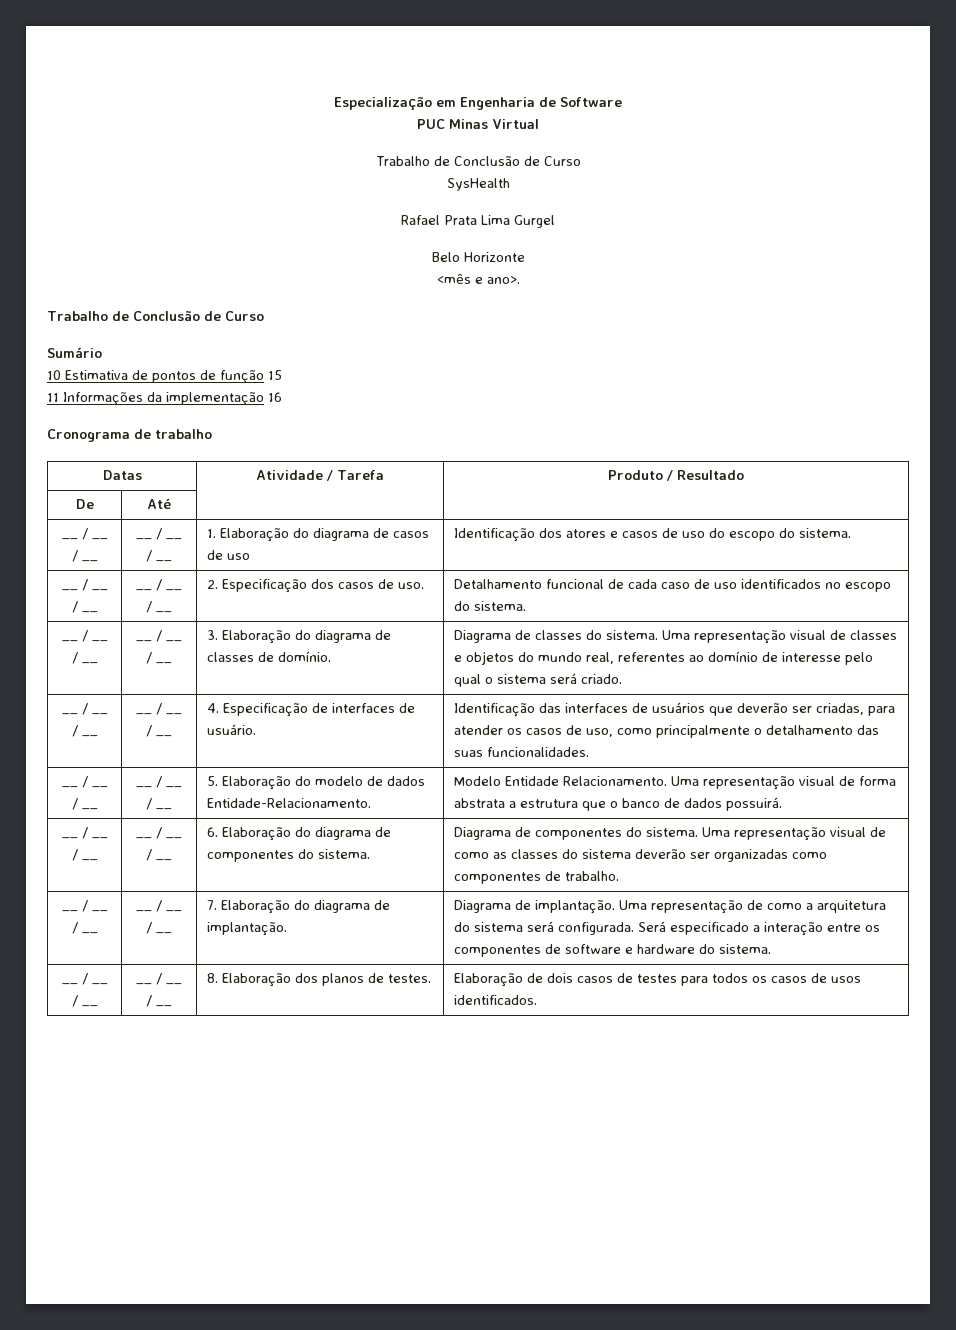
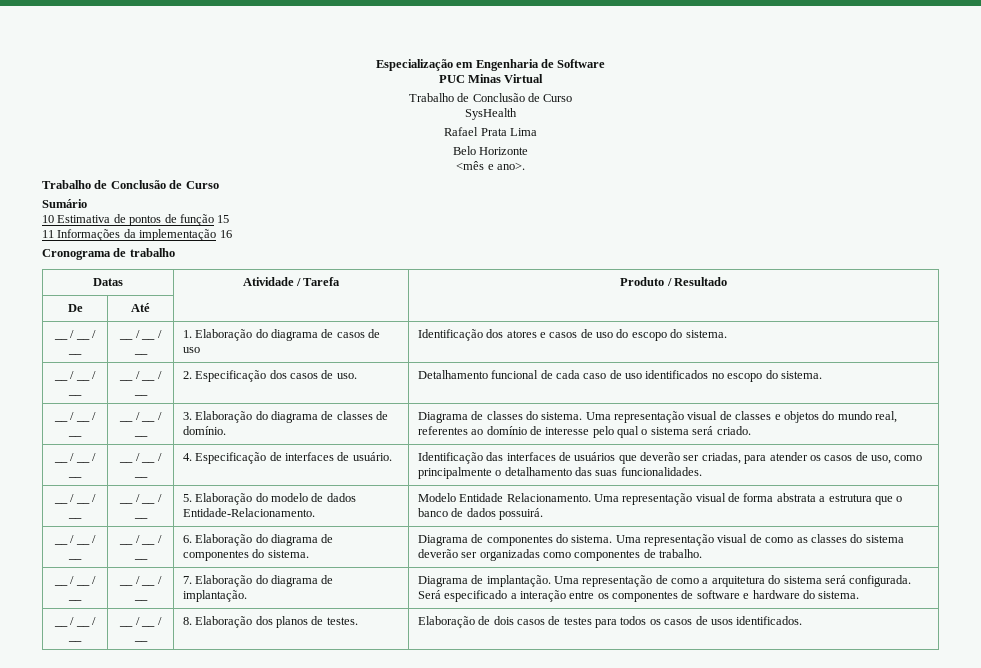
- Rafael Prata Lima Gurgel
+ Rafael Prata Lima

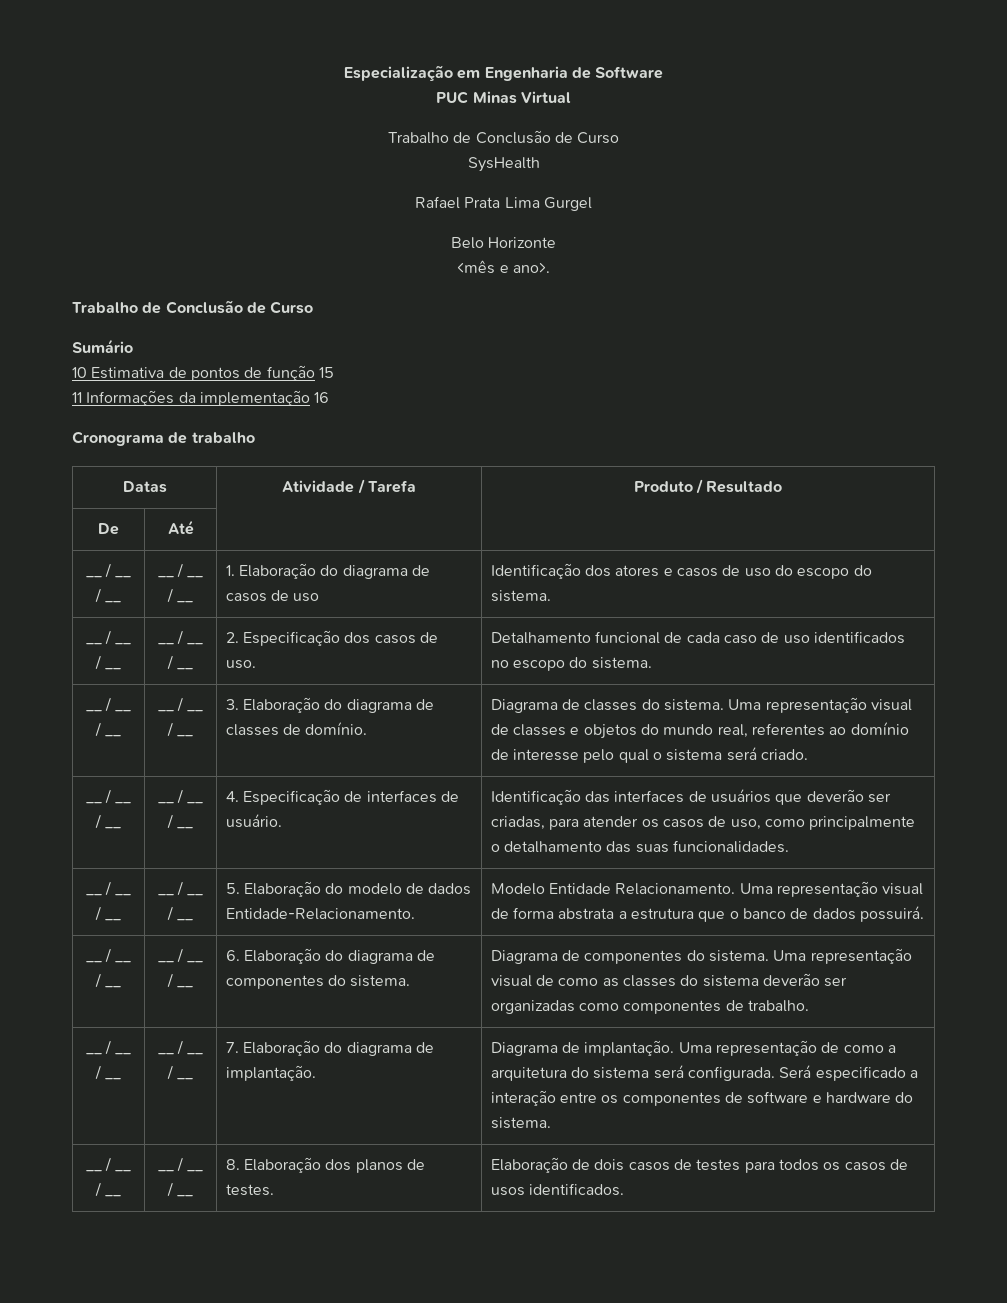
- Rafael Prata Lima
+ Rafael Prata Lima Gurgel

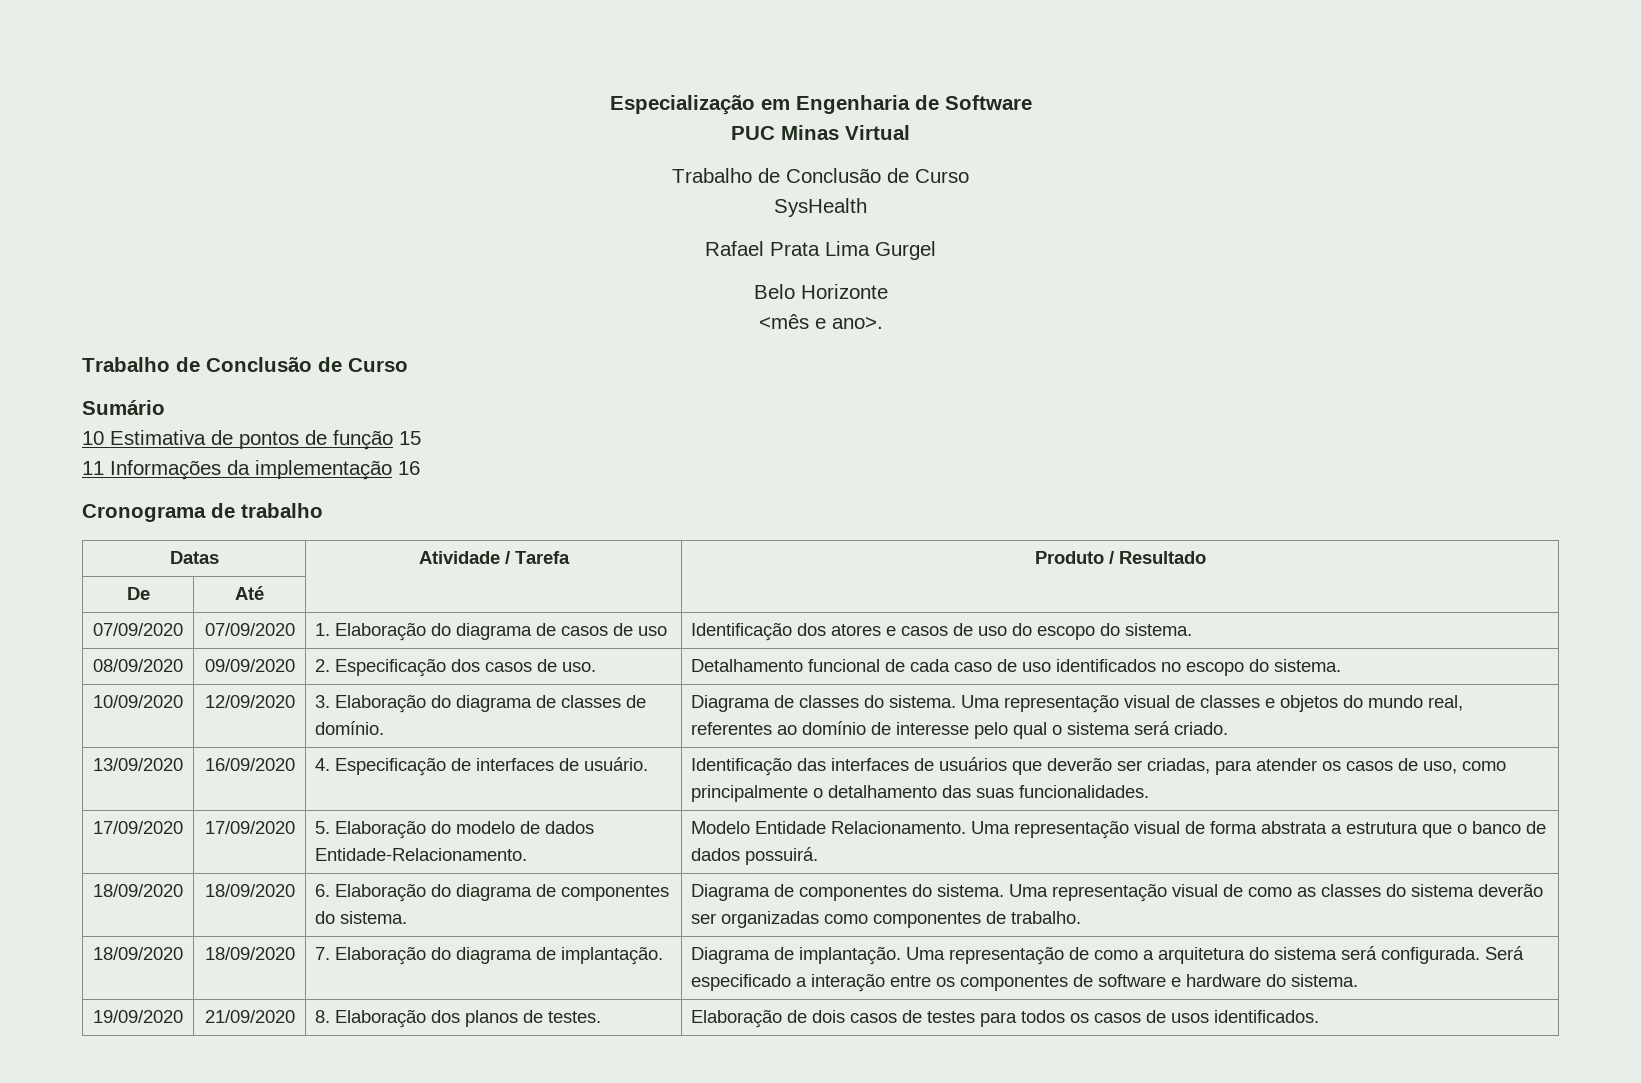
- __ / __ / __ | __ / __ / __ | 1. Elaboração do diagrama de casos de uso | Identificação dos atores e casos de uso do escopo do sistema.
+ 07/09/2020 | 07/09/2020 | 1. Elaboração do diagrama de casos de uso | Identificação dos atores e casos de uso do escopo do sistema.
- __ / __ / __ | __ / __ / __ | 2. Especificação dos casos de uso. | Detalhamento funcional de cada caso de uso identificados no escopo do sistema.
- __ / __ / __ | __ / __ / __
+ 08/09/2020 | 09/09/2020 | 2. Especificação dos casos de uso. | Detalhamento funcional de cada caso de uso identificados no escopo do sistema.
+ 10/09/2020 | 12/09/2020
- __ / __ / __ | __ / __ / __ | 4. Especificação de interfaces de usuário. | Identificação das interfaces de usuários que deverão ser criadas, para atender os casos de uso, como principalmente o detalhamento das suas funcionalidades.
+ 13/09/2020 | 16/09/2020 | 4. Especificação de interfaces de usuário. | Identificação das interfaces de usuários que deverão ser criadas, para atender os casos de uso, como principalmente o detalhamento das suas funcionalidades.
- __ / __ / __ | __ / __ / __ | 5. Elaboração do modelo de dados Entidade-Relacionamento. | Modelo Entidade Relacionamento. Uma representação visual de forma abstrata a estrutura que o banco de dados possuirá.
+ 17/09/2020 | 17/09/2020 | 5. Elaboração do modelo de dados Entidade-Relacionamento. | Modelo Entidade Relacionamento. Uma representação visual de forma abstrata a estrutura que o banco de dados possuirá.
- __ / __ / __ | __ / __ / __ | 6. Elaboração do diagrama de componentes do sistema. | Diagrama de componentes do sistema. Uma representação visual de como as classes do sistema deverão ser organizadas como componentes de trabalho.
- __ / __ / __ | __ / __ / __
+ 18/09/2020 | 18/09/2020 | 6. Elaboração do diagrama de componentes do sistema. | Diagrama de componentes do sistema. Uma representação visual de como as classes do sistema deverão ser organizadas como componentes de trabalho.
+ 18/09/2020 | 18/09/2020
- __ / __ / __ | __ / __ / __ | 8. Elaboração dos planos de testes. | Elaboração de dois casos de testes para todos os casos de usos identificados.
+ 19/09/2020 | 21/09/2020 | 8. Elaboração dos planos de testes. | Elaboração de dois casos de testes para todos os casos de usos identificados.

